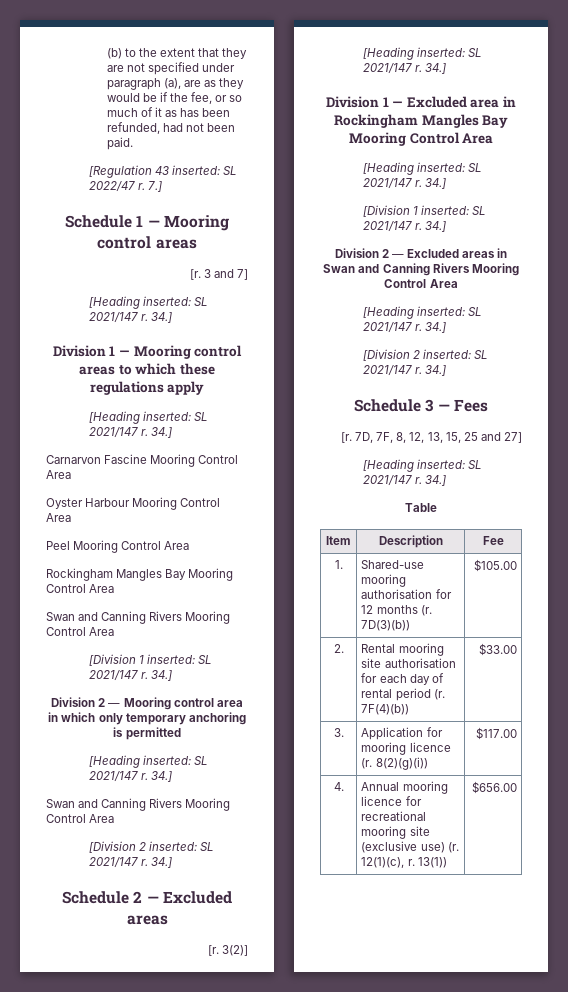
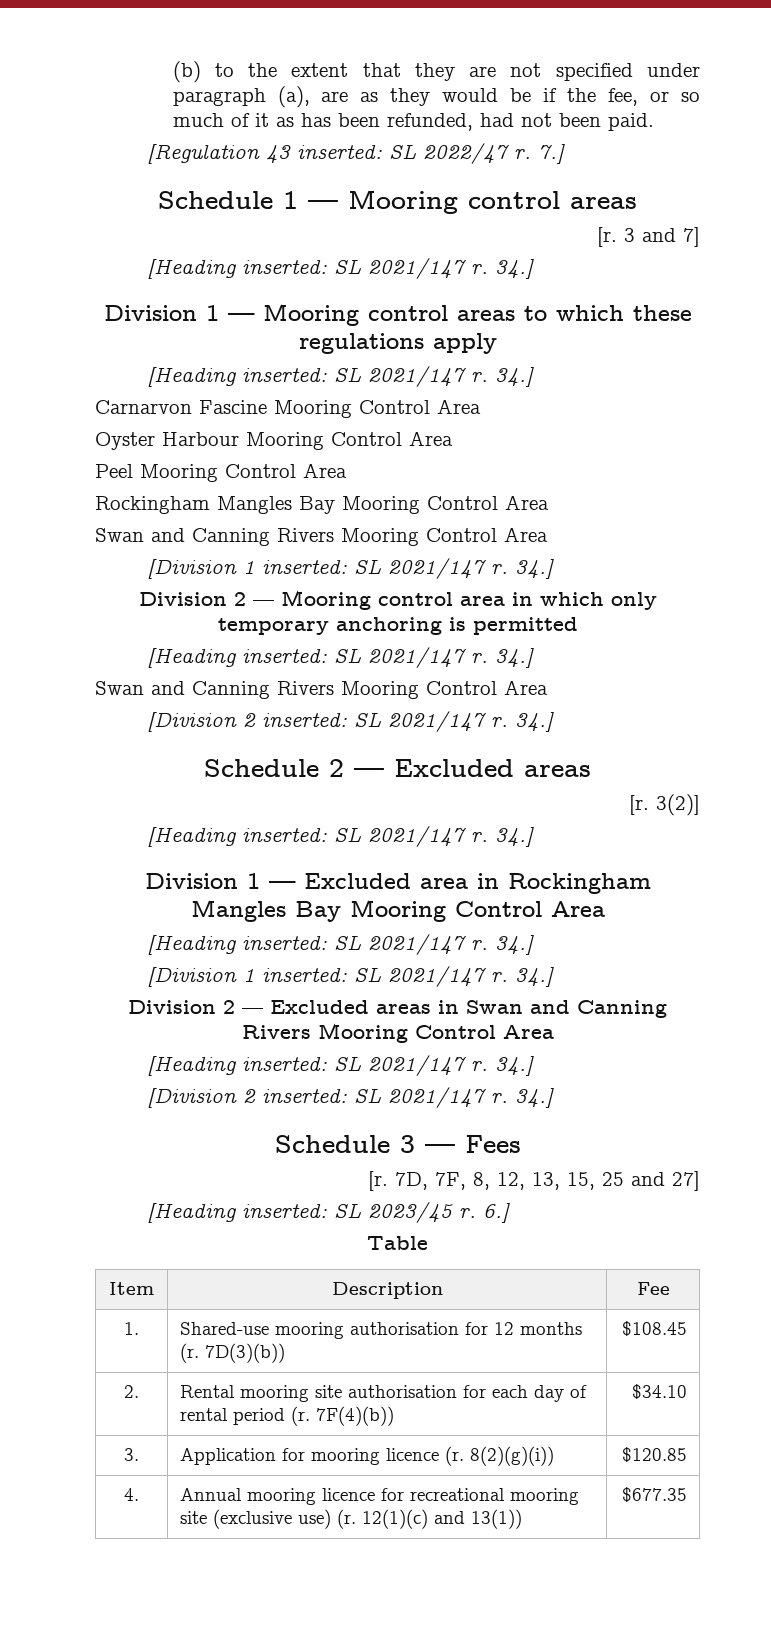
  7D, 7F, 8, 12, 13, 15, 25 and 27]
- [Heading inserted: SL 2021/147 r. 34.]
+ [Heading inserted: SL 2023/45 r. 6.]
- 1. | Shared-use mooring authorisation for 12 months (r. 7D(3)(b)) | $105.00
+ 1. | Shared-use mooring authorisation for 12 months (r. 7D(3)(b)) | $108.45
- 2. | Rental mooring site authorisation for each day of rental period (r. 7F(4)(b)) | $33.00
+ 2. | Rental mooring site authorisation for each day of rental period (r. 7F(4)(b)) | $34.10
- 3. | Application for mooring licence (r. 8(2)(g)(i)) | $117.00
+ 3. | Application for mooring licence (r. 8(2)(g)(i)) | $120.85
- 4. | Annual mooring licence for recreational mooring site (exclusive use) (r. 12(1)(c), r. 13(1)) | $656.00
+ 4. | Annual mooring licence for recreational mooring site (exclusive use) (r. 12(1)(c) and 13(1)) | $677.35

